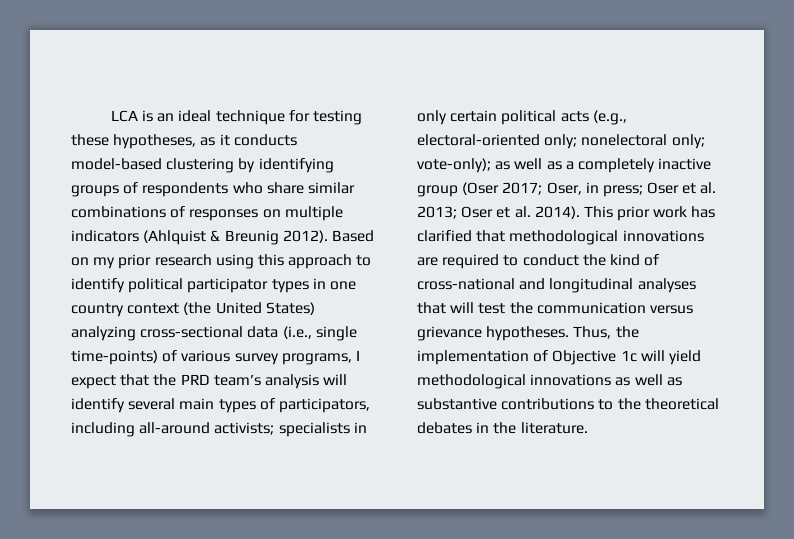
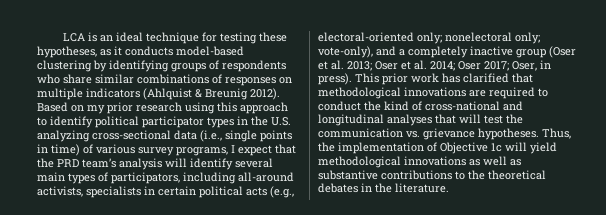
- Based on my prior research using this approach to identify political participator types in one country context (the United States) analyzing cross-sectional data (i.e., single time-points) of various survey programs, I expect that the PRD team’s analysis will identify several main types of participators, including all-around activists; specialists in only certain political acts (e.g., electoral-oriented only; nonelectoral only; vote-only); as well as a completely inactive group (Oser 2017; Oser, in press; Oser et al. 2013; Oser et al. 2014).
+ Based on my prior research using this approach to identify political participator types in the U.S. analyzing cross-sectional data (i.e., single points in time) of various survey programs, I expect that the PRD team’s analysis will identify several main types of participators, including all-around activists, specialists in certain political acts (e.g., electoral-oriented only; nonelectoral only; vote-only), and a completely inactive group (Oser et al. 2013; Oser et al. 2014; Oser 2017; Oser, in press).
- This prior work has clarified that methodological innovations are required to conduct the kind of cross-national and longitudinal analyses that will test the communication versus grievance hypotheses.
+ This prior work has clarified that methodological innovations are required to conduct the kind of cross-national and longitudinal analyses that will test the communication vs. grievance hypotheses.

